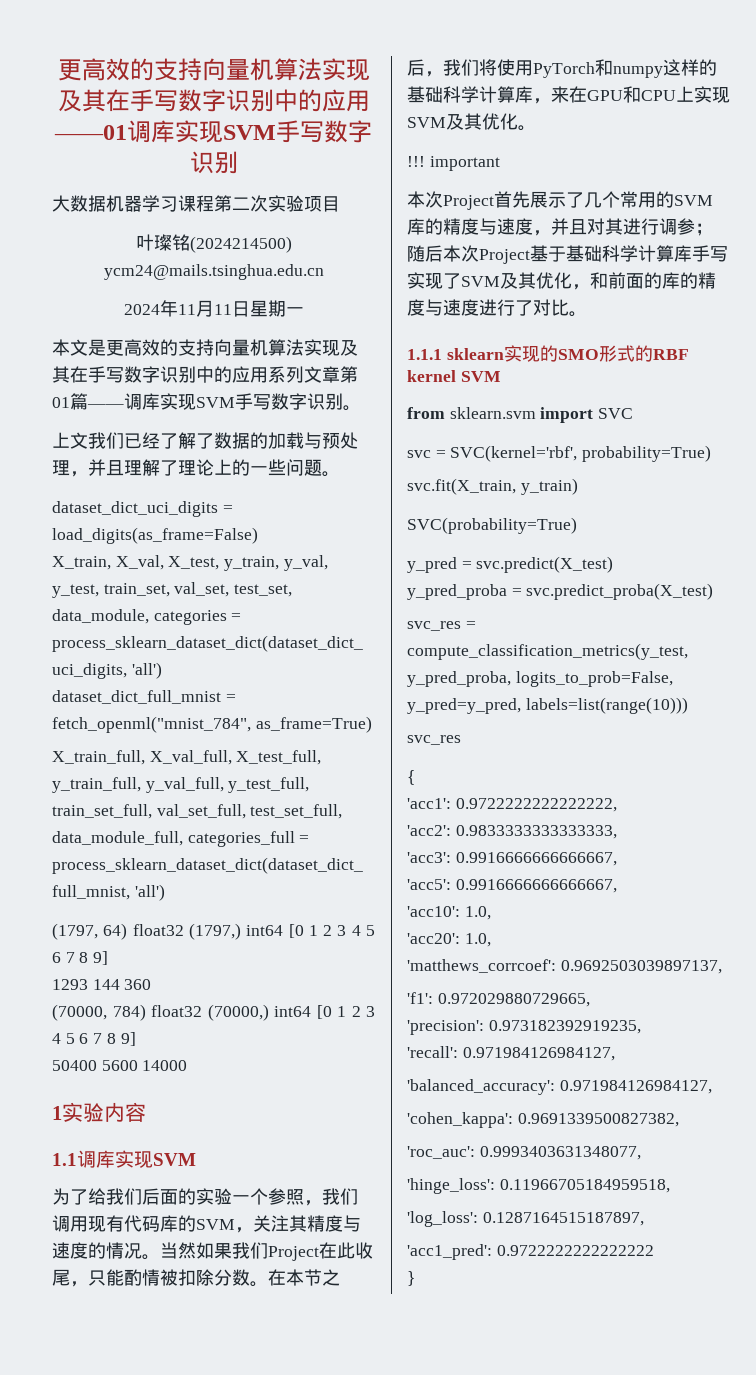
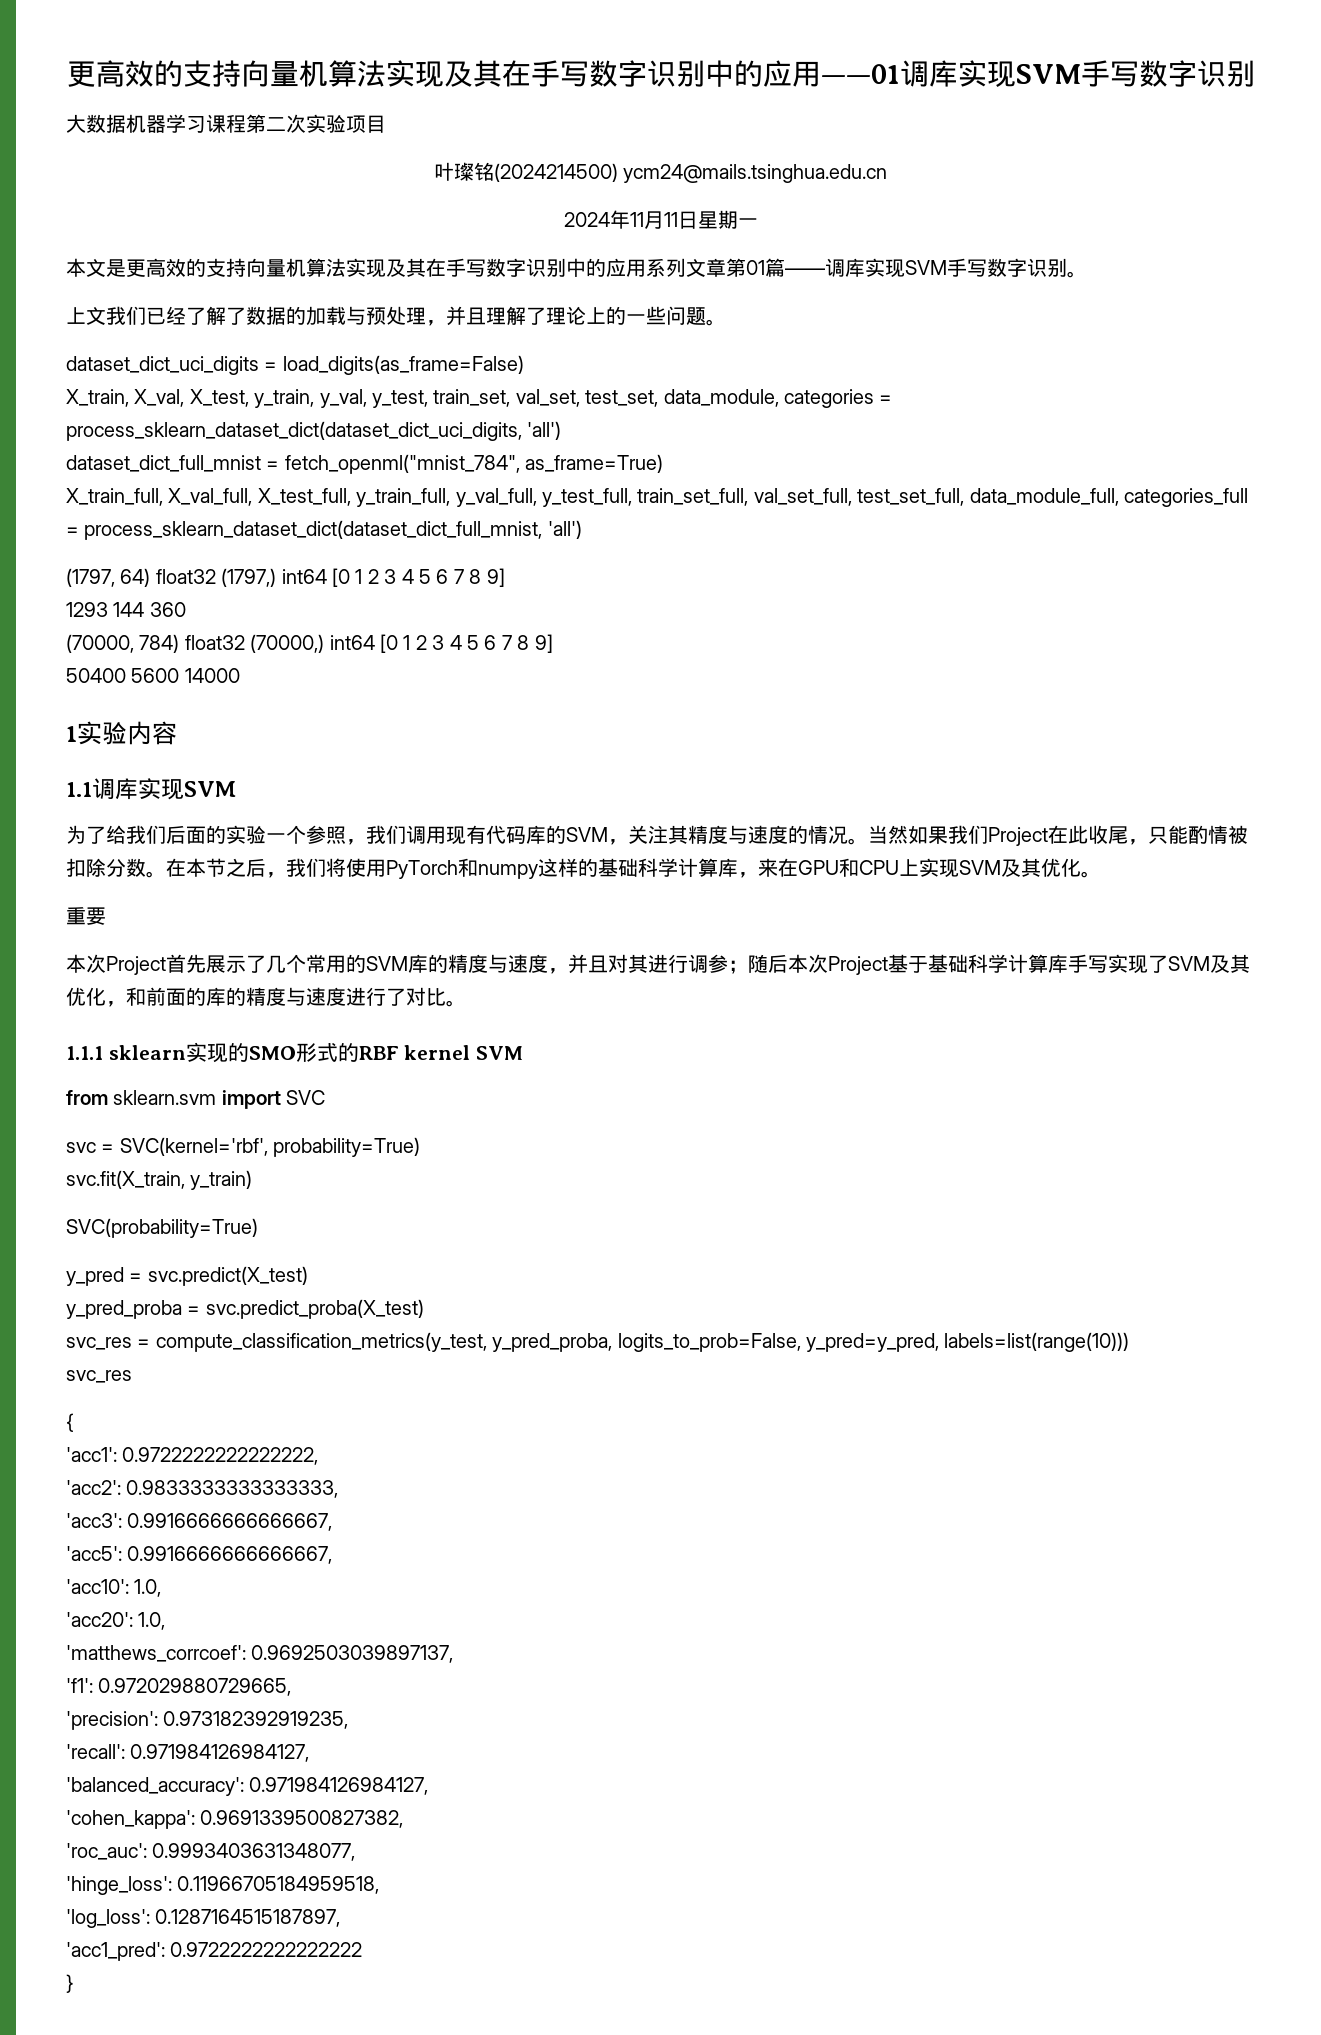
- !!! important
+ 重要

